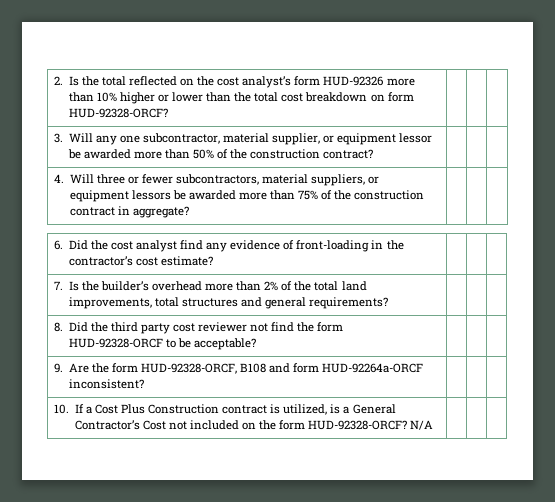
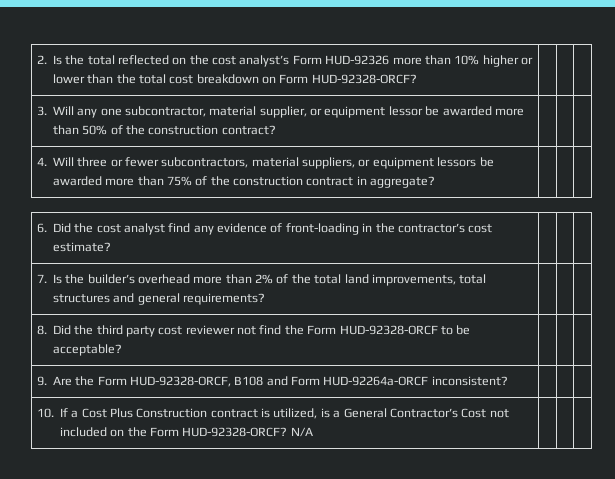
- 2. Is the total reflected on the cost analyst’s form HUD-92326 more than 10% higher or lower than the total cost breakdown on form HUD-92328-ORCF? | | |
+ 2. Is the total reflected on the cost analyst’s Form HUD-92326 more than 10% higher or lower than the total cost breakdown on Form HUD-92328-ORCF? | | |
- 8. Did the third party cost reviewer not find the form HUD-92328-ORCF to be acceptable? | | |
+ 8. Did the third party cost reviewer not find the Form HUD-92328-ORCF to be acceptable? | | |
- 9. Are the form HUD-92328-ORCF, B108 and form HUD-92264a-ORCF inconsistent? | | |
+ 9. Are the Form HUD-92328-ORCF, B108 and Form HUD-92264a-ORCF inconsistent? | | |
- 10. If a Cost Plus Construction contract is utilized, is a General Contractor’s Cost not included on the form HUD-92328-ORCF? N/A | | |
+ 10. If a Cost Plus Construction contract is utilized, is a General Contractor’s Cost not included on the Form HUD-92328-ORCF? N/A | | |

